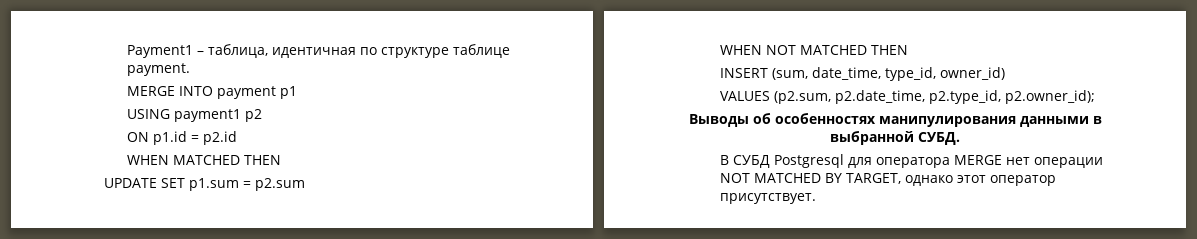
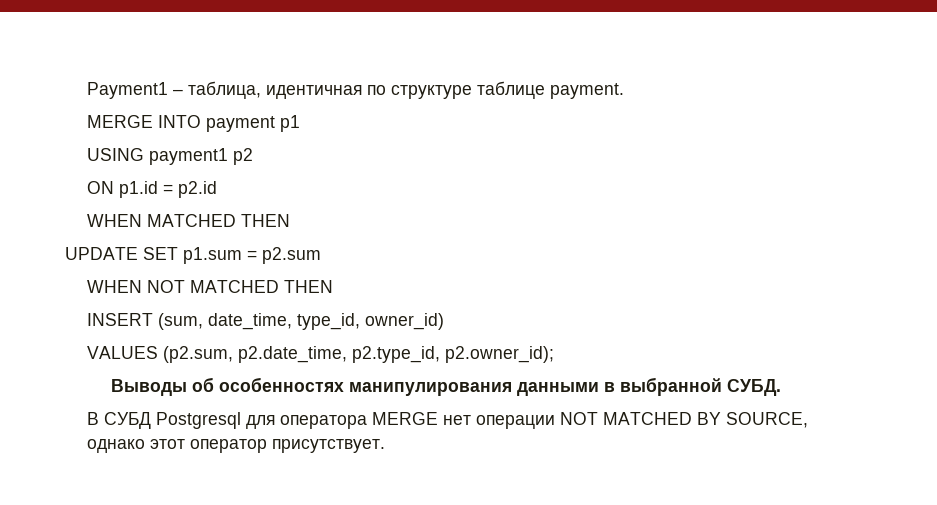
- В СУБД Postgresql для оператора MERGE нет операции NOT MATCHED BY TARGET, однако этот оператор присутствует.
+ В СУБД Postgresql для оператора MERGE нет операции NOT MATCHED BY SOURCE, однако этот оператор присутствует.

